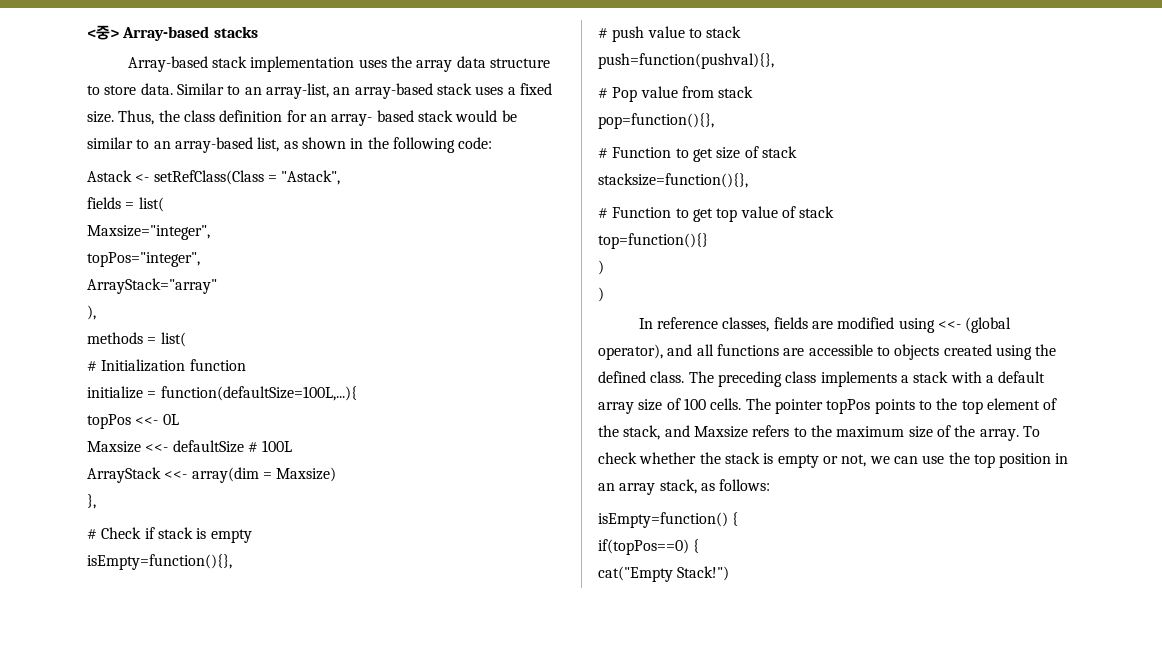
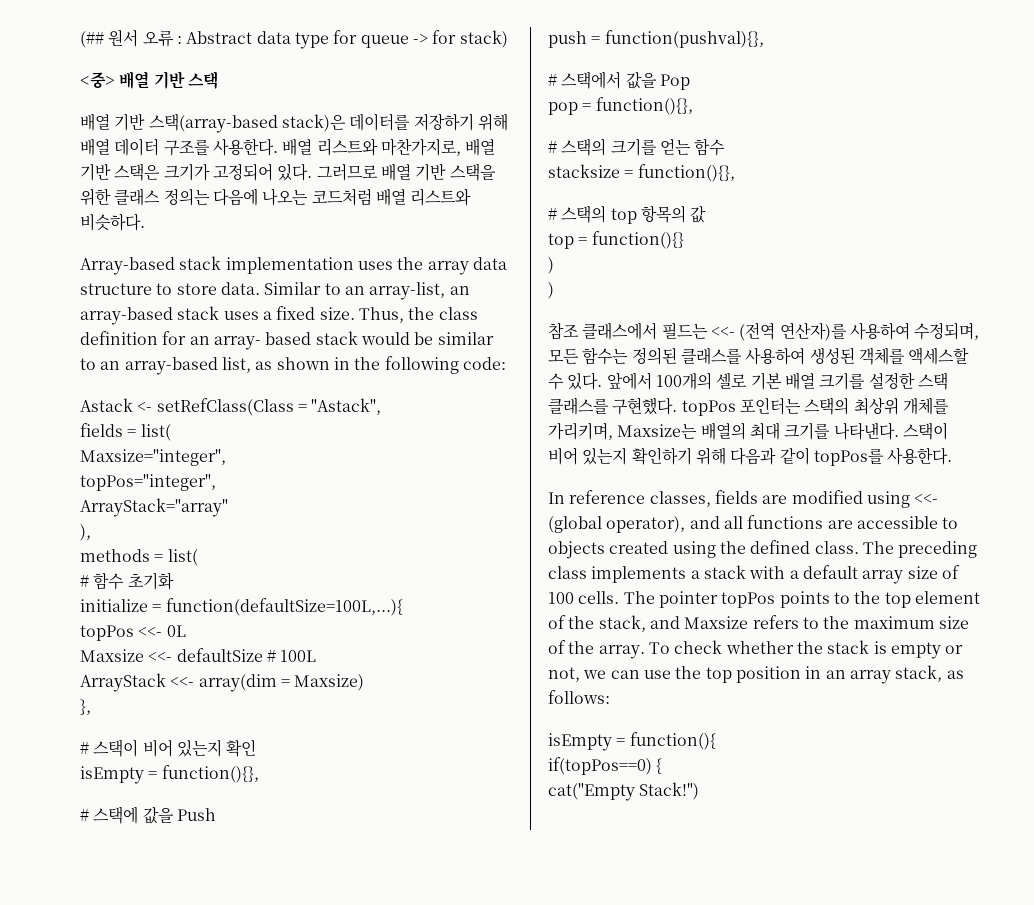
- <중> Array-based stacks
+ (## 원서 오류 : Abstract data type for queue -> for stack)
+ <중> 배열 기반 스택
+ 배열 기반 스택(array-based stack)은 데이터를 저장하기 위해 배열 데이터 구조를 사용한다. 배열 리스트와 마찬가지로, 배열 기반 스택은 크기가 고정되어 있다. 그러므로 배열 기반 스택을 위한 클래스 정의는 다음에 나오는 코드처럼 배열 리스트와 비슷하다.
- # Initialization function
+ # 함수 초기화
- # Check if stack is empty
- isEmpty=function(){},
- # push value to stack
- push=function(pushval){},
- # Pop value from stack
- pop=function(){},
- # Function to get size of stack
- stacksize=function(){},
- # Function to get top value of stack
- top=function(){}
+ # 스택이 비어 있는지 확인
+ isEmpty = function(){},
+ # 스택에 값을 Push
+ push = function(pushval){},
+ # 스택에서 값을 Pop
+ pop = function(){},
+ # 스택의 크기를 얻는 함수
+ stacksize = function(){},
+ # 스택의 top 항목의 값
+ top = function(){}
  )
  )
+ 참조 클래스에서 필드는 <<- (전역 연산자)를 사용하여 수정되며, 모든 함수는 정의된 클래스를 사용하여 생성된 객체를 액세스할 수 있다. 앞에서 100개의 셀로 기본 배열 크기를 설정한 스택 클래스를 구현했다. topPos 포인터는 스택의 최상위 개체를 가리키며, Maxsize는 배열의 최대 크기를 나타낸다. 스택이 비어 있는지 확인하기 위해 다음과 같이 topPos를 사용한다.
- isEmpty=function() {
+ isEmpty = function(){

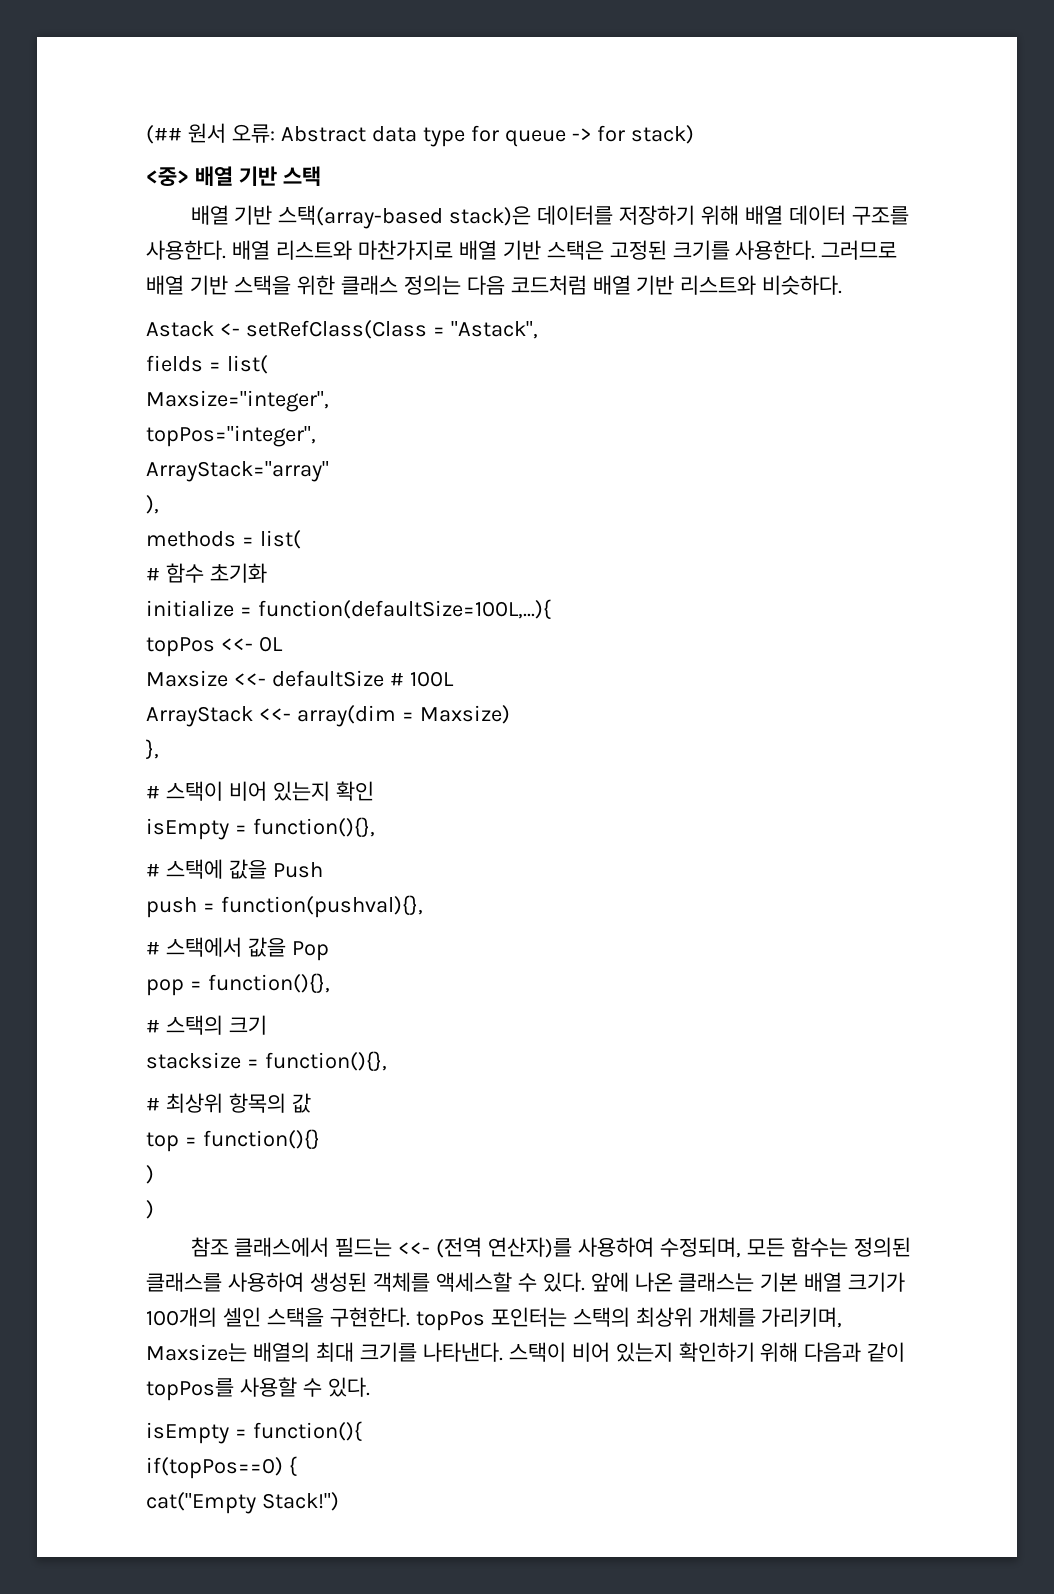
- (## 원서 오류 : Abstract data type for queue -> for stack)
+ (## 원서 오류: Abstract data type for queue -> for stack)
- 배열 리스트와 마찬가지로, 배열 기반 스택은 크기가 고정되어 있다.
+ 배열 리스트와 마찬가지로 배열 기반 스택은 고정된 크기를 사용한다.
- 그러므로 배열 기반 스택을 위한 클래스 정의는 다음에 나오는 코드처럼 배열 리스트와 비슷하다.
+ 그러므로 배열 기반 스택을 위한 클래스 정의는 다음 코드처럼 배열 기반 리스트와 비슷하다.
- Array-based stack implementation uses the array data structure to store data. Similar to an array-list, an array-based stack uses a fixed size. Thus, the class definition for an array- based stack would be similar to an array-based list, as shown in the following code:
- # 스택의 크기를 얻는 함수
+ # 스택의 크기
- # 스택의 top 항목의 값
+ # 최상위 항목의 값
- 앞에서 100개의 셀로 기본 배열 크기를 설정한 스택 클래스를 구현했다. topPos 포인터는 스택의 최상위 개체를 가리키며, Maxsize는 배열의 최대 크기를 나타낸다.
+ 앞에 나온 클래스는 기본 배열 크기가 100개의 셀인 스택을 구현한다. topPos 포인터는 스택의 최상위 개체를 가리키며, Maxsize는 배열의 최대 크기를 나타낸다.
- 스택이 비어 있는지 확인하기 위해 다음과 같이 topPos를 사용한다.
- In reference classes, fields are modified using <<- (global operator), and all functions are accessible to objects created using the defined class. The preceding class implements a stack with a default array size of 100 cells. The pointer topPos points to the top element of the stack, and Maxsize refers to the maximum size of the array. To check whether the stack is empty or not, we can use the top position in an array stack, as follows:
+ 스택이 비어 있는지 확인하기 위해 다음과 같이 topPos를 사용할 수 있다.

